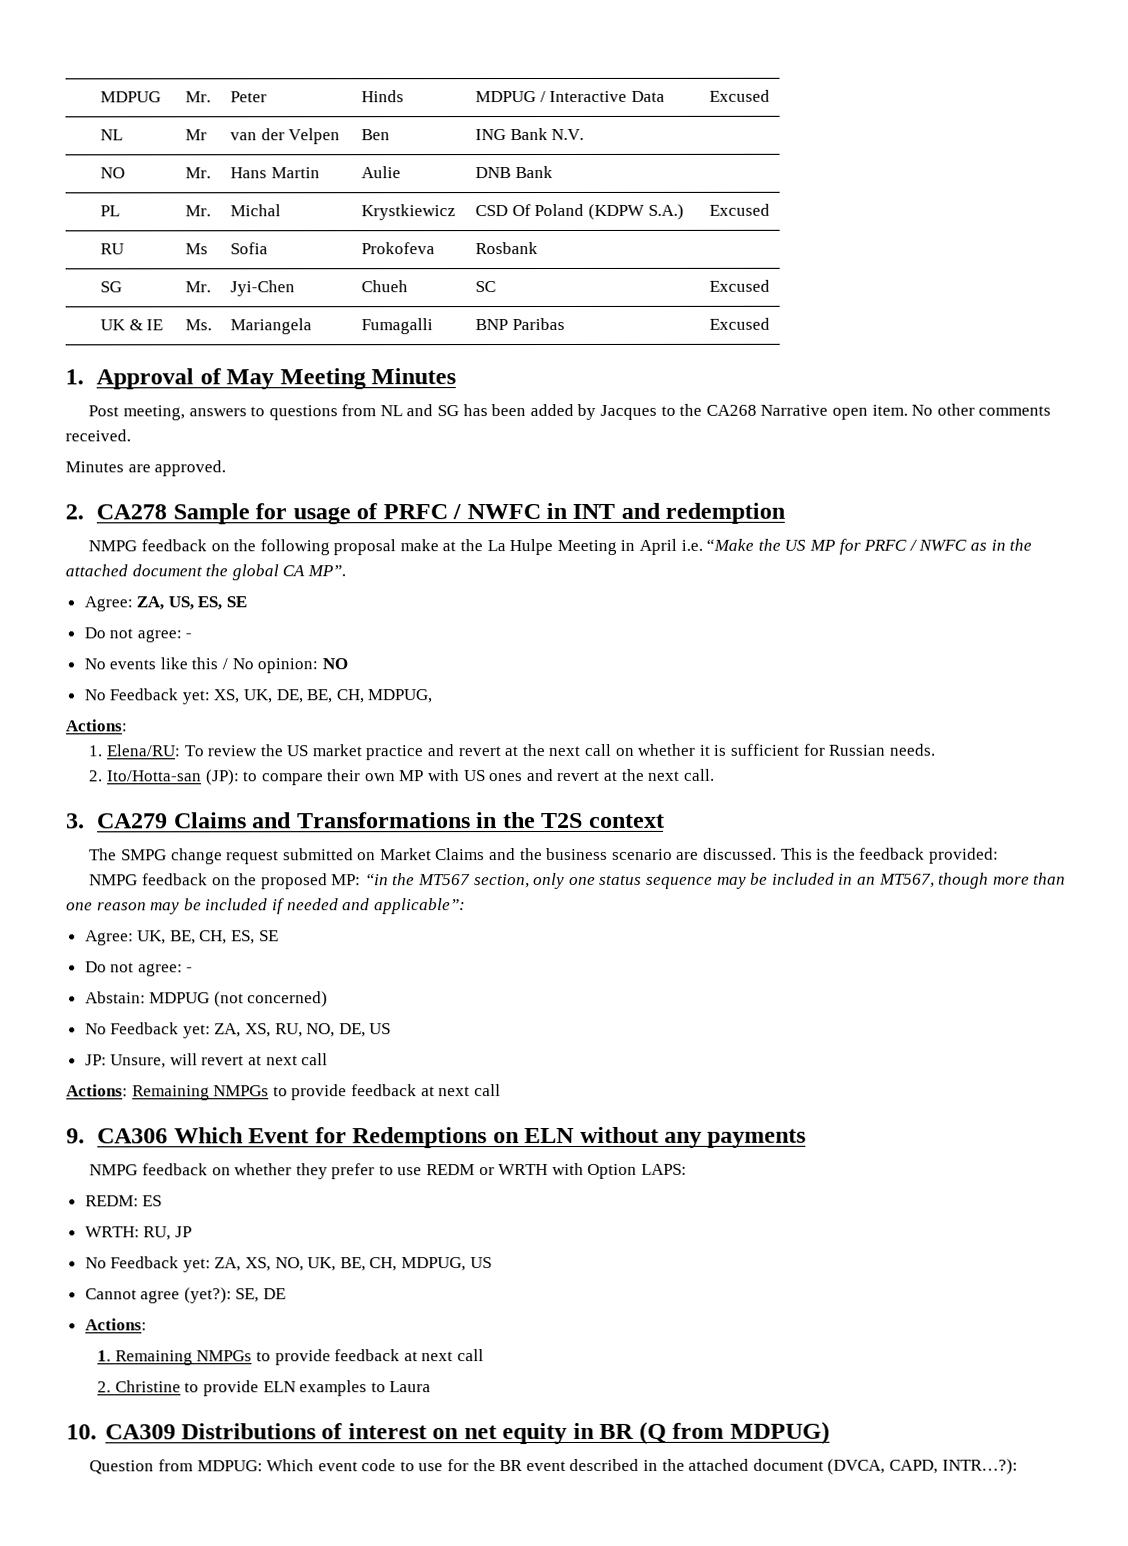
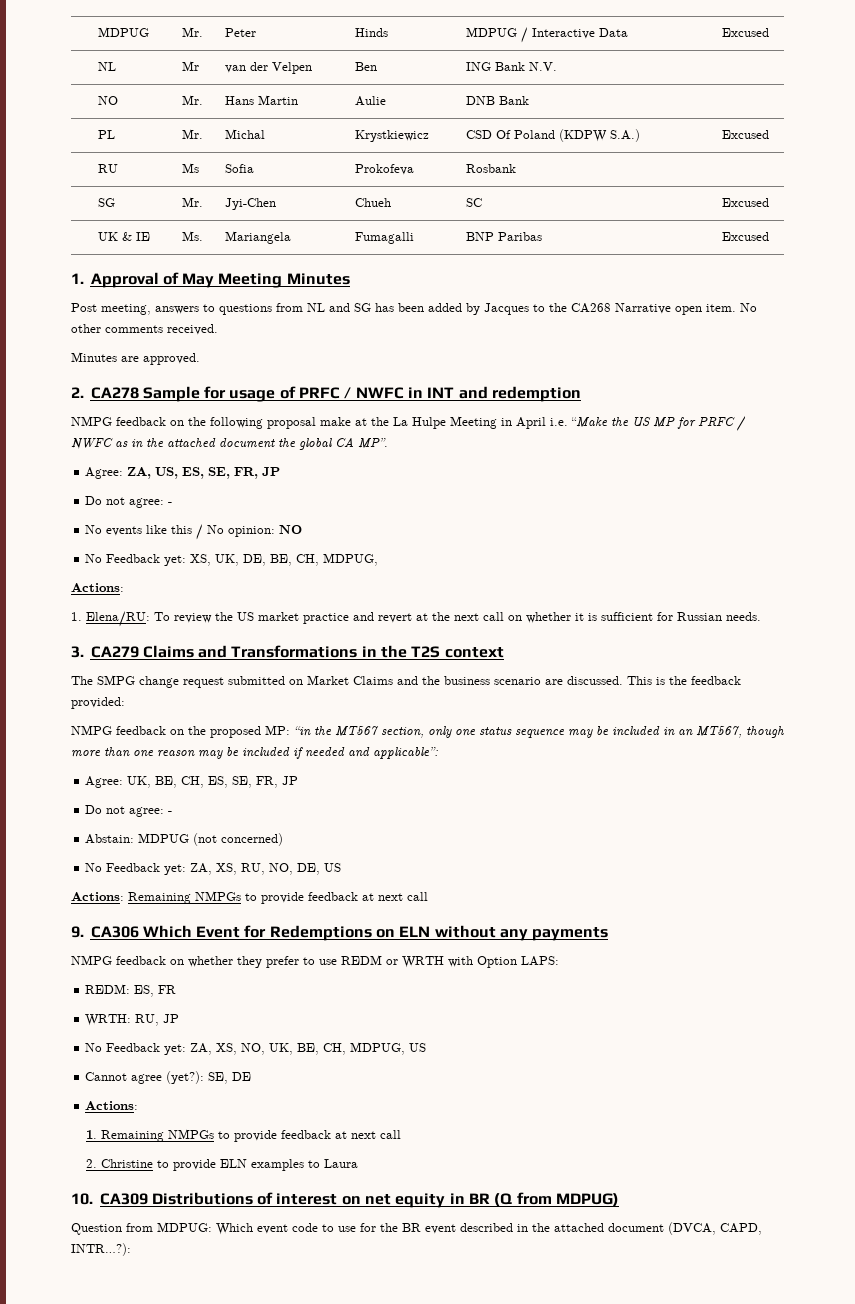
- Agree: ZA, US, ES, SE
+ Agree: ZA, US, ES, SE, FR, JP
- 2. Ito/Hotta-san (JP): to compare their own MP with US ones and revert at the next call.
- Agree: UK, BE, CH, ES, SE
+ Agree: UK, BE, CH, ES, SE, FR, JP
- JP: Unsure, will revert at next call
- REDM: ES
+ REDM: ES, FR

